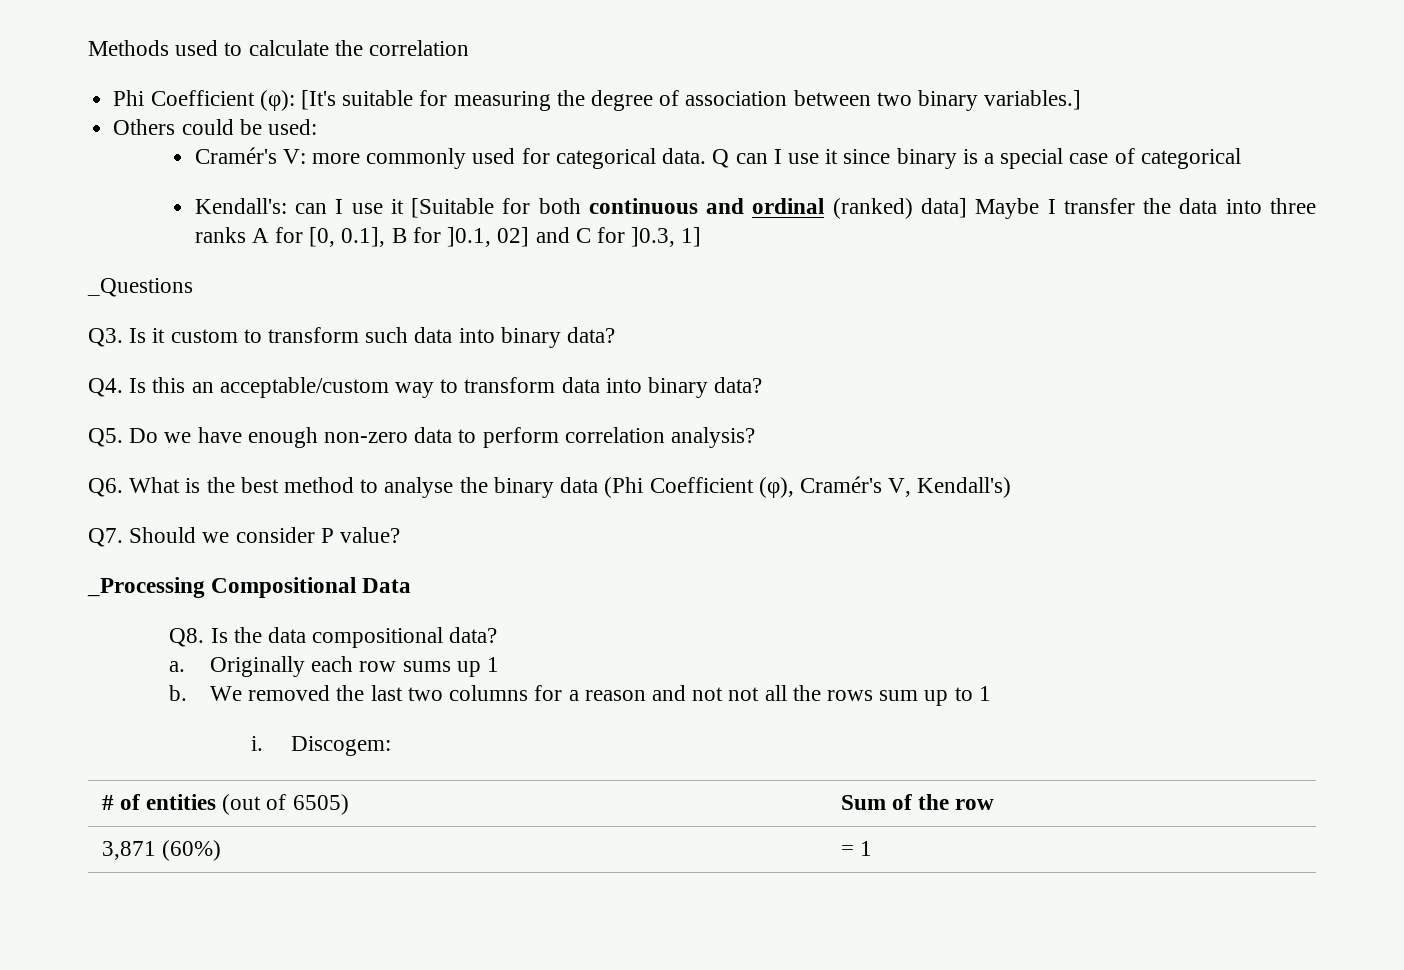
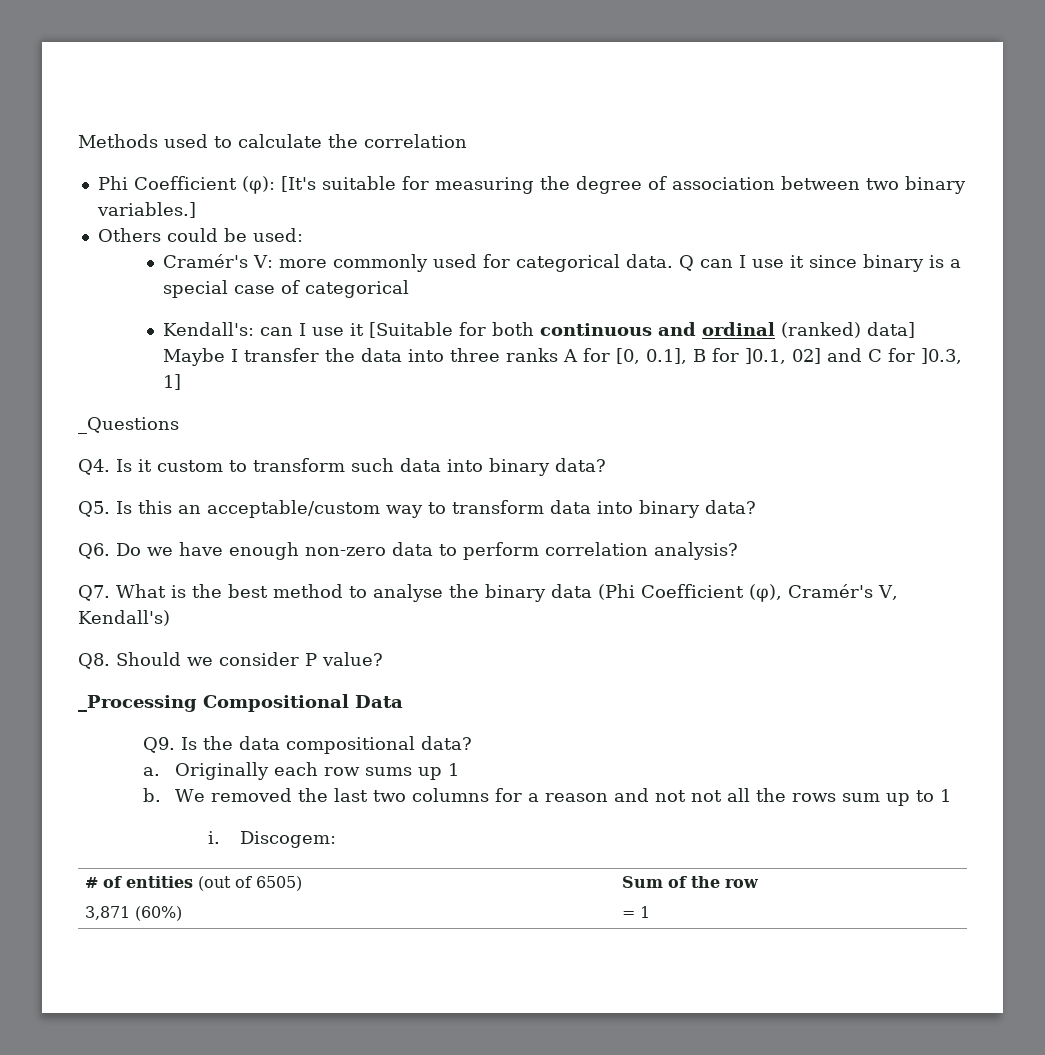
- Q3. Is it custom to transform such data into binary data?
+ Q4. Is it custom to transform such data into binary data?
- Q4. Is this an acceptable/custom way to transform data into binary data?
+ Q5. Is this an acceptable/custom way to transform data into binary data?
- Q5. Do we have enough non-zero data to perform correlation analysis?
+ Q6. Do we have enough non-zero data to perform correlation analysis?
- Q6. What is the best method to analyse the binary data (Phi Coefficient (φ), Cramér's V, Kendall's)
+ Q7. What is the best method to analyse the binary data (Phi Coefficient (φ), Cramér's V, Kendall's)
- Q7. Should we consider P value?
+ Q8. Should we consider P value?
- Q8. Is the data compositional data?
+ Q9. Is the data compositional data?

